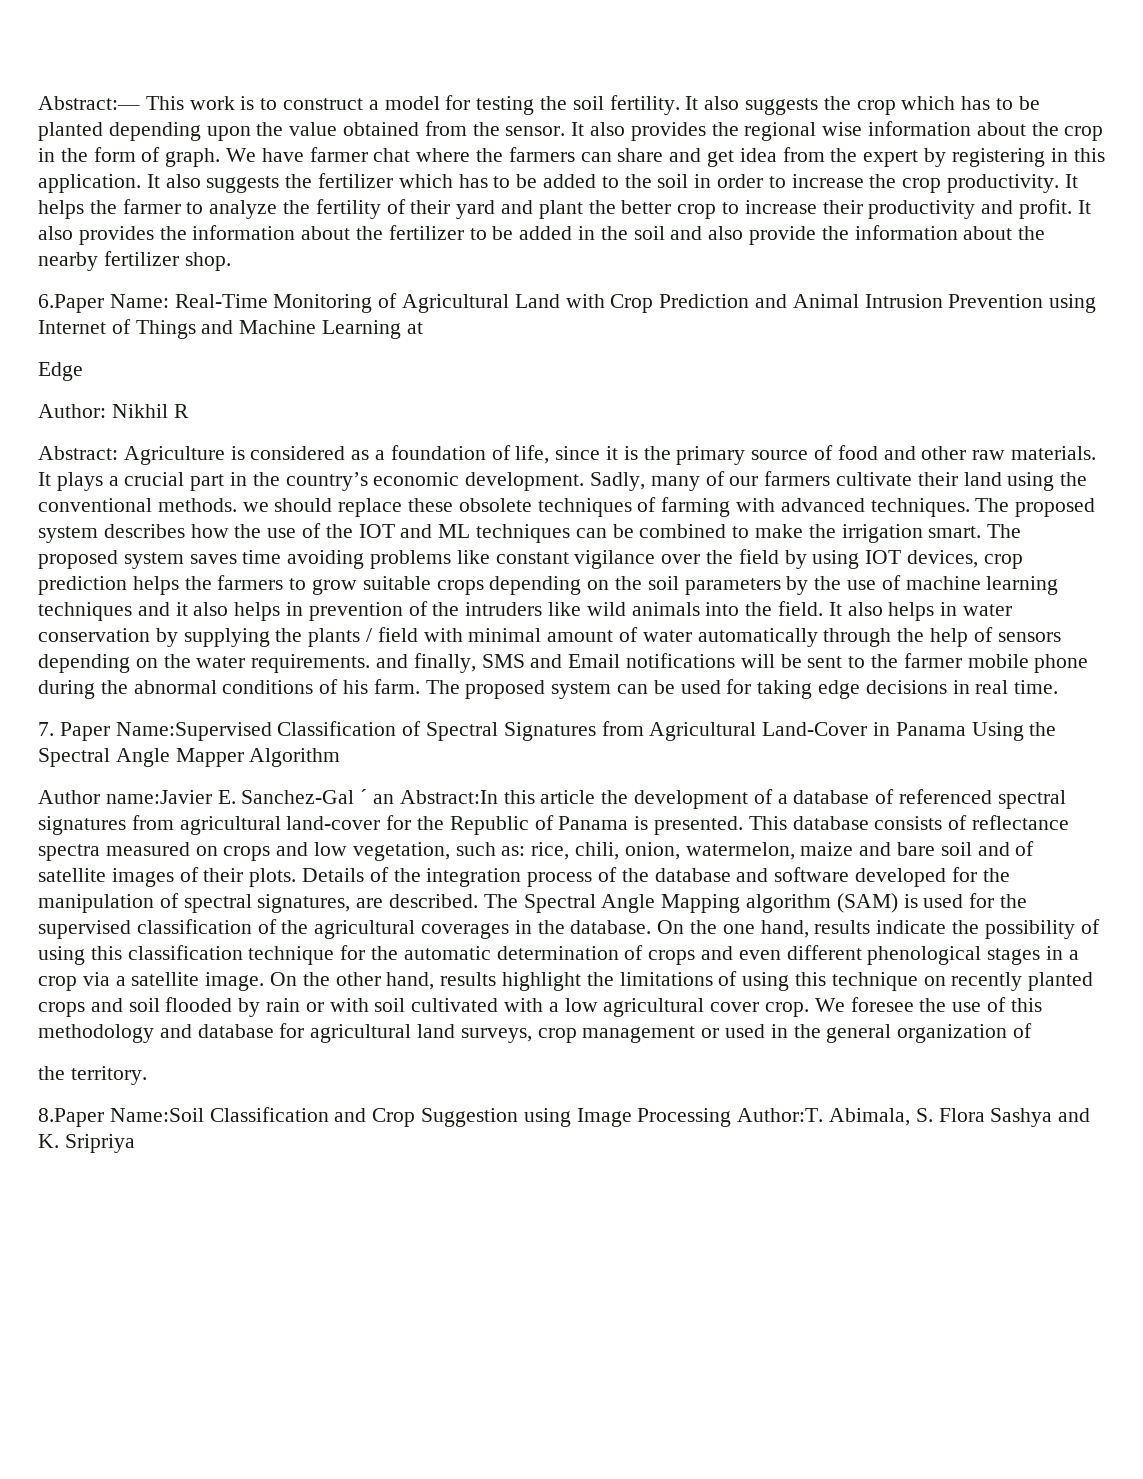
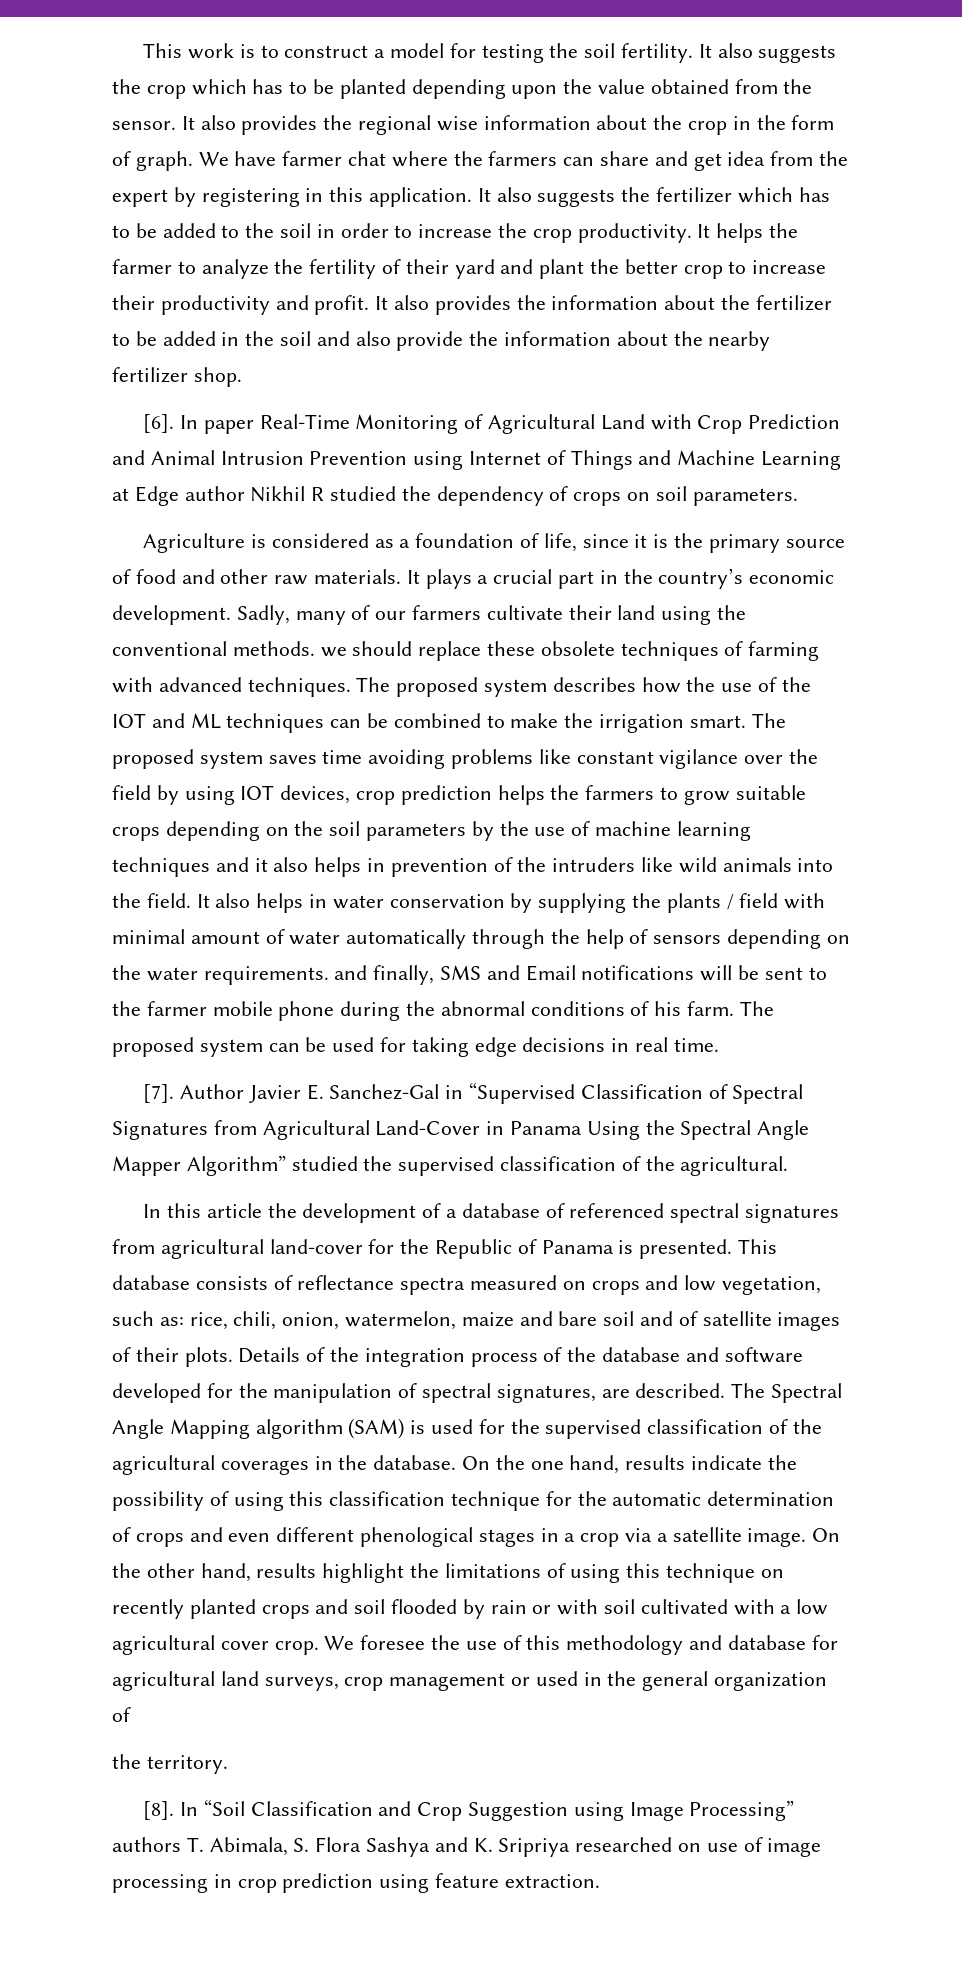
- Abstract:— This work is to construct a model for testing the soil fertility.
+ This work is to construct a model for testing the soil fertility.
- 6.Paper Name: Real-Time Monitoring of Agricultural Land with Crop Prediction and Animal Intrusion Prevention using Internet of Things and Machine Learning at
- Edge
- Author: Nikhil R
- Abstract: Agriculture is considered as a foundation of life, since it is the primary source of food and other raw materials.
+ [6]. In paper Real-Time Monitoring of Agricultural Land with Crop Prediction and Animal Intrusion Prevention using Internet of Things and Machine Learning at Edge author Nikhil R studied the dependency of crops on soil parameters.
+ Agriculture is considered as a foundation of life, since it is the primary source of food and other raw materials.
- 7. Paper Name:Supervised Classification of Spectral Signatures from Agricultural Land-Cover in Panama Using the Spectral Angle Mapper Algorithm
- Author name:Javier E. Sanchez-Gal ´ an Abstract:In this article the development of a database of referenced spectral signatures from agricultural land-cover for the Republic of Panama is presented.
+ [7]. Author Javier E. Sanchez-Gal in “Supervised Classification of Spectral Signatures from Agricultural Land-Cover in Panama Using the Spectral Angle Mapper Algorithm” studied the supervised classification of the agricultural.
+ In this article the development of a database of referenced spectral signatures from agricultural land-cover for the Republic of Panama is presented.
- 8.Paper Name:Soil Classification and Crop Suggestion using Image Processing Author:T. Abimala, S. Flora Sashya and K. Sripriya
+ [8]. In “Soil Classification and Crop Suggestion using Image Processing” authors T. Abimala, S. Flora Sashya and K. Sripriya researched on use of image processing in crop prediction using feature extraction.

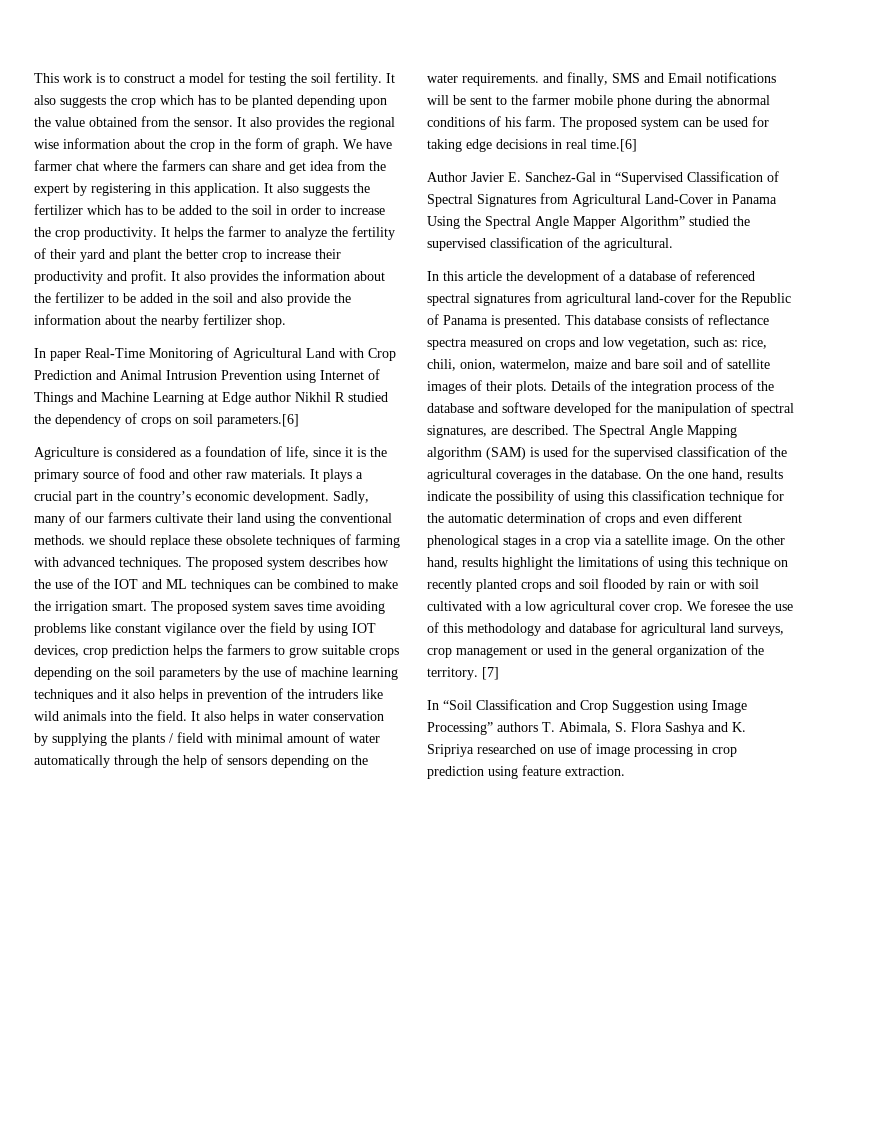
- [6]. In paper Real-Time Monitoring of Agricultural Land with Crop Prediction and Animal Intrusion Prevention using Internet of Things and Machine Learning at Edge author Nikhil R studied the dependency of crops on soil parameters.
+ In paper Real-Time Monitoring of Agricultural Land with Crop Prediction and Animal Intrusion Prevention using Internet of Things and Machine Learning at Edge author Nikhil R studied the dependency of crops on soil parameters.[6]
- The proposed system can be used for taking edge decisions in real time.
- [7]. Author Javier E. Sanchez-Gal in “Supervised Classification of Spectral Signatures from Agricultural Land-Cover in Panama Using the Spectral Angle Mapper Algorithm” studied the supervised classification of the agricultural.
+ The proposed system can be used for taking edge decisions in real time.[6]
+ Author Javier E. Sanchez-Gal in “Supervised Classification of Spectral Signatures from Agricultural Land-Cover in Panama Using the Spectral Angle Mapper Algorithm” studied the supervised classification of the agricultural.
- We foresee the use of this methodology and database for agricultural land surveys, crop management or used in the general organization of
- the territory.
- [8]. In “Soil Classification and Crop Suggestion using Image Processing” authors T. Abimala, S. Flora Sashya and K. Sripriya researched on use of image processing in crop prediction using feature extraction.
+ We foresee the use of this methodology and database for agricultural land surveys, crop management or used in the general organization of the territory. [7]
+ In “Soil Classification and Crop Suggestion using Image Processing” authors T. Abimala, S. Flora Sashya and K. Sripriya researched on use of image processing in crop prediction using feature extraction.

